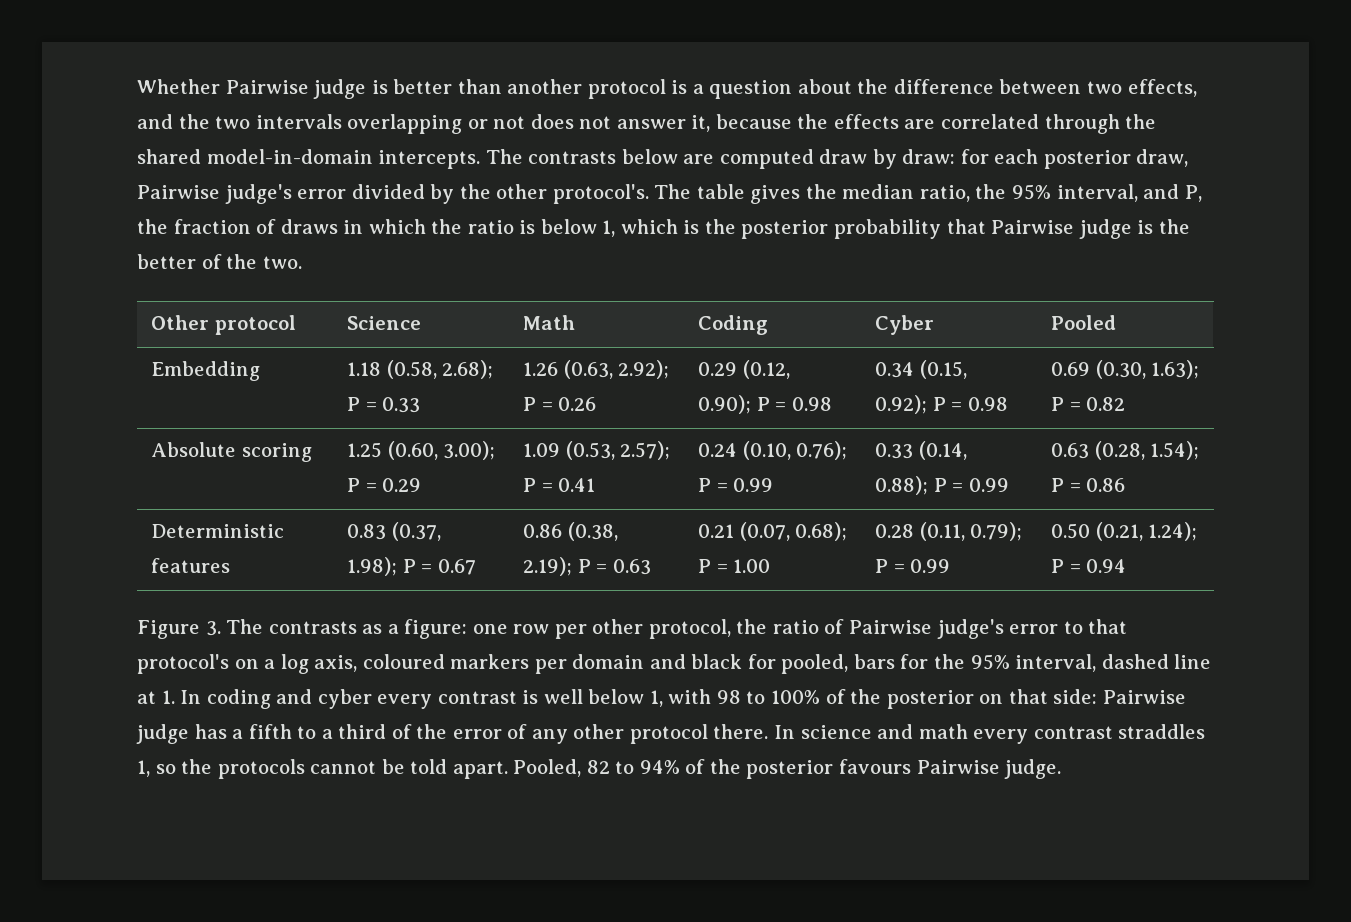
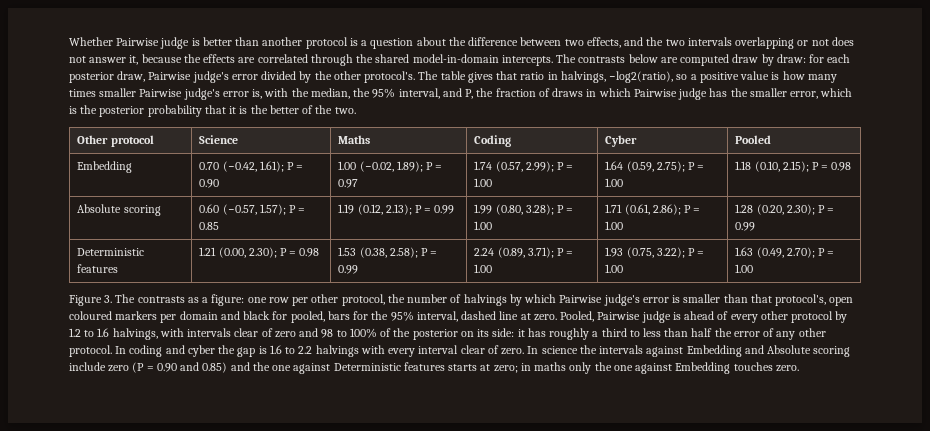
- The table gives the median ratio, the 95% interval, and P, the fraction of draws in which the ratio is below 1, which is the posterior probability that Pairwise judge is the better of the two.
+ The table gives that ratio in halvings, −log2(ratio), so a positive value is how many times smaller Pairwise judge's error is, with the median, the 95% interval, and P, the fraction of draws in which Pairwise judge has the smaller error, which is the posterior probability that it is the better of the two.
- Other protocol | Science | Math | Coding | Cyber | Pooled
+ Other protocol | Science | Maths | Coding | Cyber | Pooled
- Embedding | 1.18 (0.58, 2.68); P = 0.33 | 1.26 (0.63, 2.92); P = 0.26 | 0.29 (0.12, 0.90); P = 0.98 | 0.34 (0.15, 0.92); P = 0.98 | 0.69 (0.30, 1.63); P = 0.82
- Absolute scoring | 1.25 (0.60, 3.00); P = 0.29 | 1.09 (0.53, 2.57); P = 0.41 | 0.24 (0.10, 0.76); P = 0.99 | 0.33 (0.14, 0.88); P = 0.99 | 0.63 (0.28, 1.54); P = 0.86
- Deterministic features | 0.83 (0.37, 1.98); P = 0.67 | 0.86 (0.38, 2.19); P = 0.63 | 0.21 (0.07, 0.68); P = 1.00 | 0.28 (0.11, 0.79); P = 0.99 | 0.50 (0.21, 1.24); P = 0.94
+ Embedding | 0.70 (−0.42, 1.61); P = 0.90 | 1.00 (−0.02, 1.89); P = 0.97 | 1.74 (0.57, 2.99); P = 1.00 | 1.64 (0.59, 2.75); P = 1.00 | 1.18 (0.10, 2.15); P = 0.98
+ Absolute scoring | 0.60 (−0.57, 1.57); P = 0.85 | 1.19 (0.12, 2.13); P = 0.99 | 1.99 (0.80, 3.28); P = 1.00 | 1.71 (0.61, 2.86); P = 1.00 | 1.28 (0.20, 2.30); P = 0.99
+ Deterministic features | 1.21 (0.00, 2.30); P = 0.98 | 1.53 (0.38, 2.58); P = 0.99 | 2.24 (0.89, 3.71); P = 1.00 | 1.93 (0.75, 3.22); P = 1.00 | 1.63 (0.49, 2.70); P = 1.00
- Figure 3. The contrasts as a figure: one row per other protocol, the ratio of Pairwise judge's error to that protocol's on a log axis, coloured markers per domain and black for pooled, bars for the 95% interval, dashed line at 1. In coding and cyber every contrast is well below 1, with 98 to 100% of the posterior on that side: Pairwise judge has a fifth to a third of the error of any other protocol there. In science and math every contrast straddles 1, so the protocols cannot be told apart. Pooled, 82 to 94% of the posterior favours Pairwise judge.
+ Figure 3. The contrasts as a figure: one row per other protocol, the number of halvings by which Pairwise judge's error is smaller than that protocol's, open coloured markers per domain and black for pooled, bars for the 95% interval, dashed line at zero. Pooled, Pairwise judge is ahead of every other protocol by 1.2 to 1.6 halvings, with intervals clear of zero and 98 to 100% of the posterior on its side: it has roughly a third to less than half the error of any other protocol. In coding and cyber the gap is 1.6 to 2.2 halvings with every interval clear of zero. In science the intervals against Embedding and Absolute scoring include zero (P = 0.90 and 0.85) and the one against Deterministic features starts at zero; in maths only the one against Embedding touches zero.

